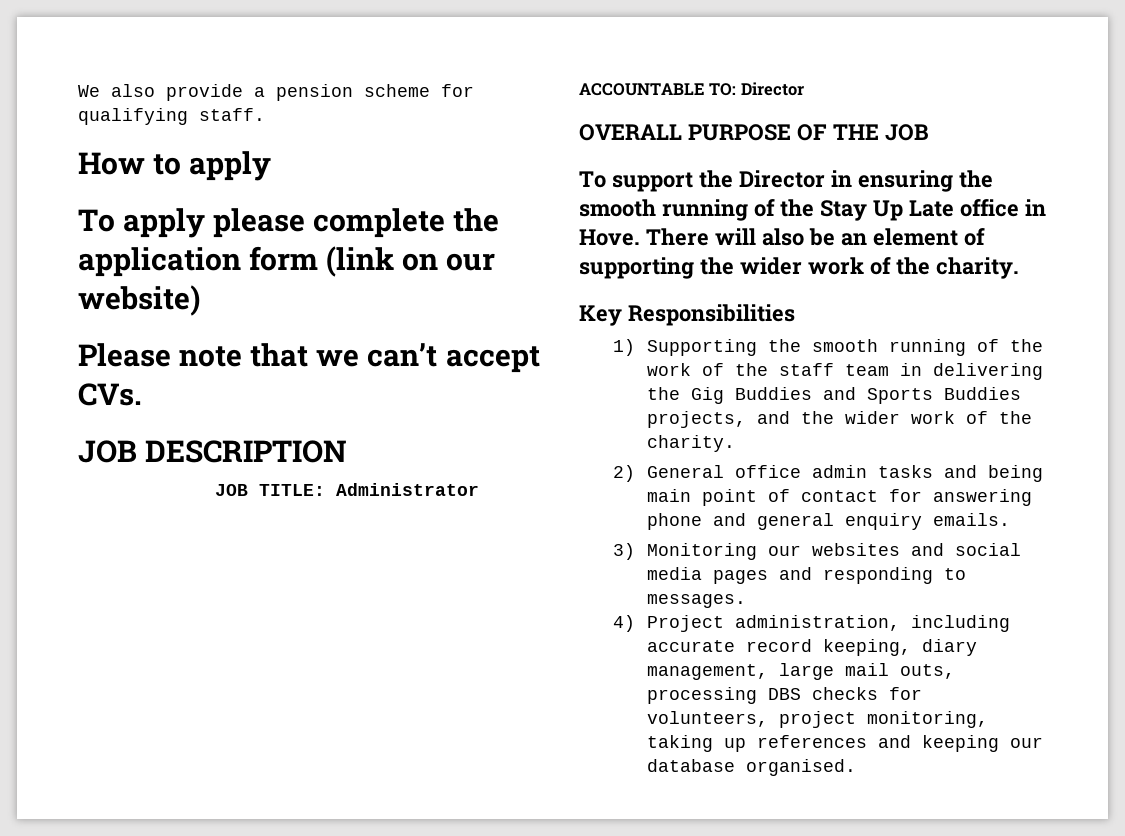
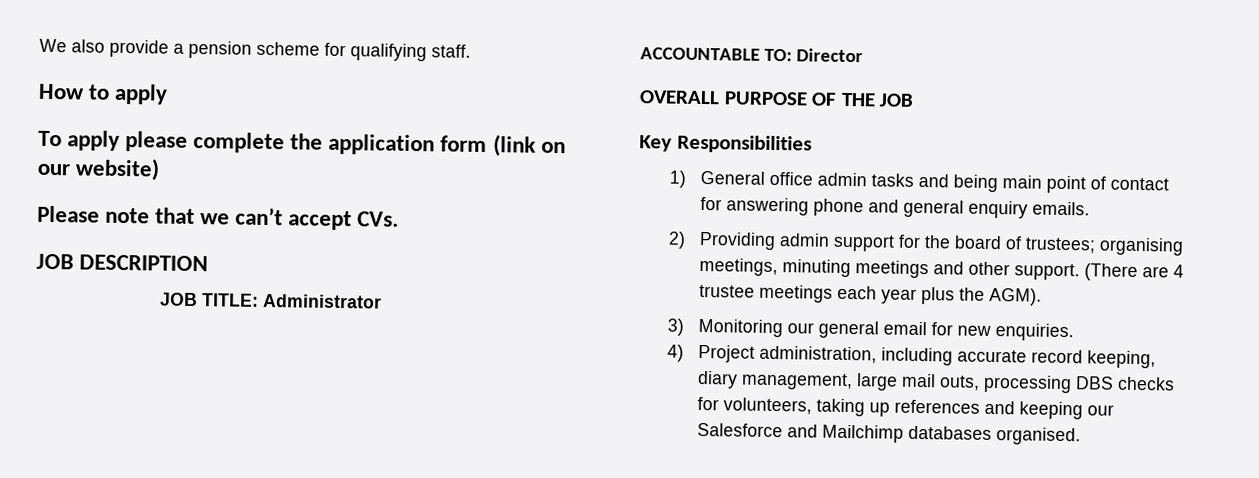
- To support the Director in ensuring the smooth running of the Stay Up Late office in Hove. There will also be an element of supporting the wider work of the charity.
  Key Responsibilities
- 1) Supporting the smooth running of the work of the staff team in delivering the Gig Buddies and Sports Buddies projects, and the wider work of the charity.
- 2) General office admin tasks and being main point of contact for answering phone and general enquiry emails.
+ 1) General office admin tasks and being main point of contact for answering phone and general enquiry emails.
- 3) Monitoring our websites and social media pages and responding to messages.
+ 2) Providing admin support for the board of trustees; organising meetings, minuting meetings and other support. (There are 4 trustee meetings each year plus the AGM).
+ 3) Monitoring our general email for new enquiries.
- 4) Project administration, including accurate record keeping, diary management, large mail outs, processing DBS checks for volunteers, project monitoring, taking up references and keeping our database organised.
+ 4) Project administration, including accurate record keeping, diary management, large mail outs, processing DBS checks for volunteers, taking up references and keeping our Salesforce and Mailchimp databases organised.

